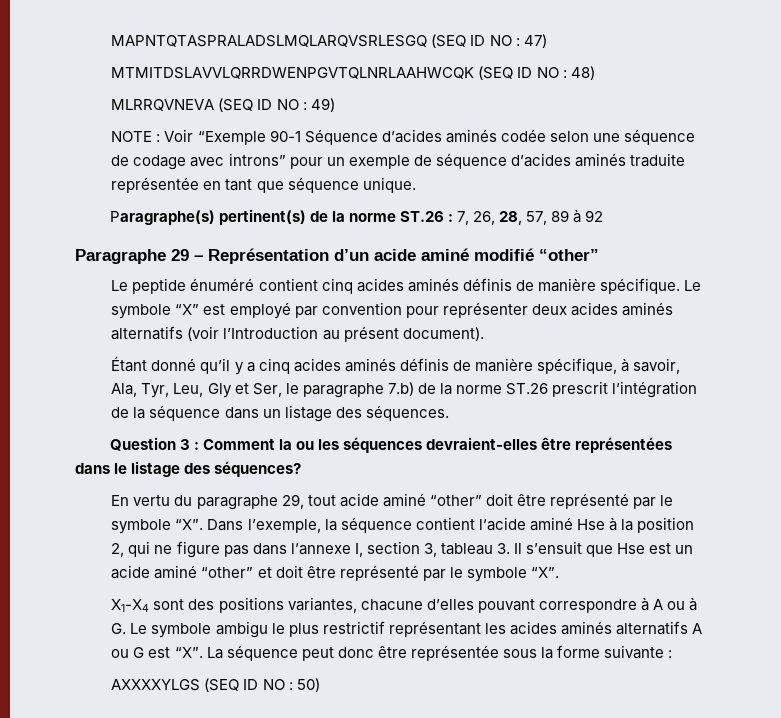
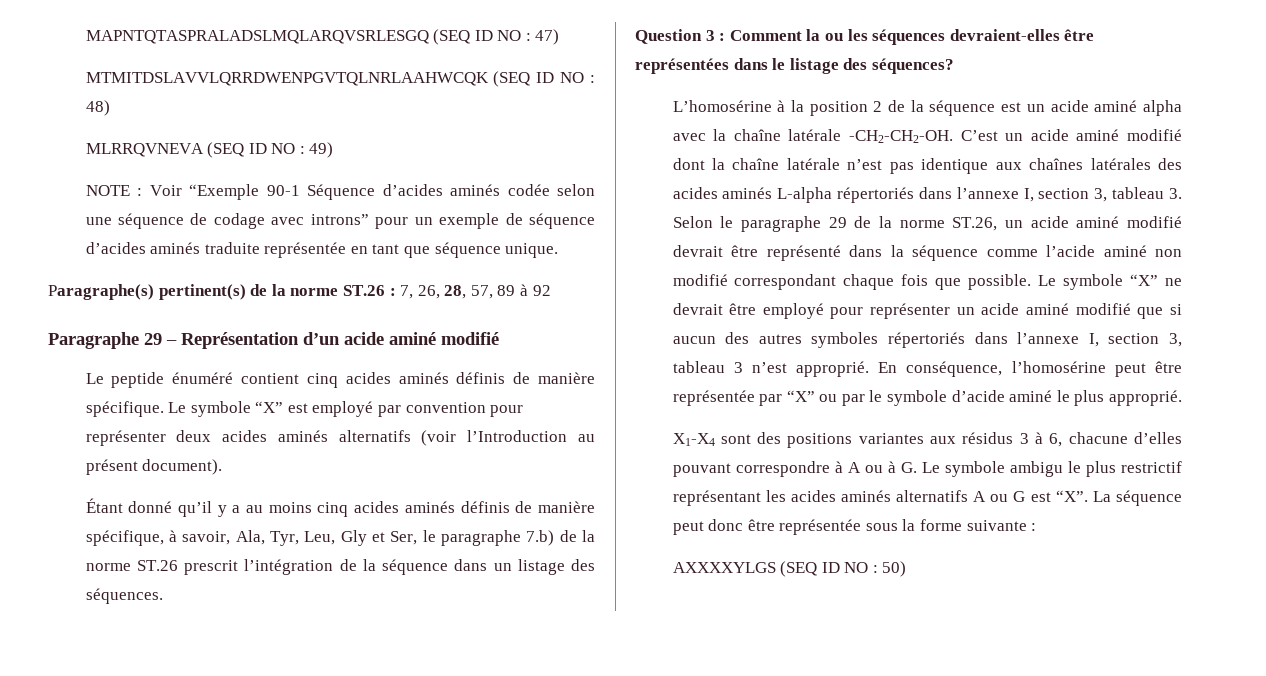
- Paragraphe 29 – Représentation d’un acide aminé modifié “other”
+ Paragraphe 29 – Représentation d’un acide aminé modifié
- Étant donné qu’il y a cinq acides aminés définis de manière spécifique, à savoir, Ala, Tyr, Leu, Gly et Ser, le paragraphe 7.b) de la norme ST.26 prescrit l’intégration de la séquence dans un listage des séquences.
+ Étant donné qu’il y a au moins cinq acides aminés définis de manière spécifique, à savoir, Ala, Tyr, Leu, Gly et Ser, le paragraphe 7.b) de la norme ST.26 prescrit l’intégration de la séquence dans un listage des séquences.
- En vertu du paragraphe 29, tout acide aminé “other” doit être représenté par le symbole “X”. Dans l’exemple, la séquence contient l’acide aminé Hse à la position 2, qui ne figure pas dans l’annexe I, section 3, tableau 3. Il s’ensuit que Hse est un acide aminé “other” et doit être représenté par le symbole “X”.
- X1-X4 sont des positions variantes, chacune d’elles pouvant correspondre à A ou à G. Le symbole ambigu le plus restrictif représentant les acides aminés alternatifs A ou G est “X”. La séquence peut donc être représentée sous la forme suivante :
+ L’homosérine à la position 2 de la séquence est un acide aminé alpha avec la chaîne latérale -CH2-CH2-OH. C’est un acide aminé modifié dont la chaîne latérale n’est pas identique aux chaînes latérales des acides aminés L-alpha répertoriés dans l’annexe I, section 3, tableau 3. Selon le paragraphe 29 de la norme ST.26, un acide aminé modifié devrait être représenté dans la séquence comme l’acide aminé non modifié correspondant chaque fois que possible. Le symbole “X” ne devrait être employé pour représenter un acide aminé modifié que si aucun des autres symboles répertoriés dans l’annexe I, section 3, tableau 3 n’est approprié. En conséquence, l’homosérine peut être représentée par “X” ou par le symbole d’acide aminé le plus approprié.
+ X1-X4 sont des positions variantes aux résidus 3 à 6, chacune d’elles pouvant correspondre à A ou à G. Le symbole ambigu le plus restrictif représentant les acides aminés alternatifs A ou G est “X”. La séquence peut donc être représentée sous la forme suivante :

